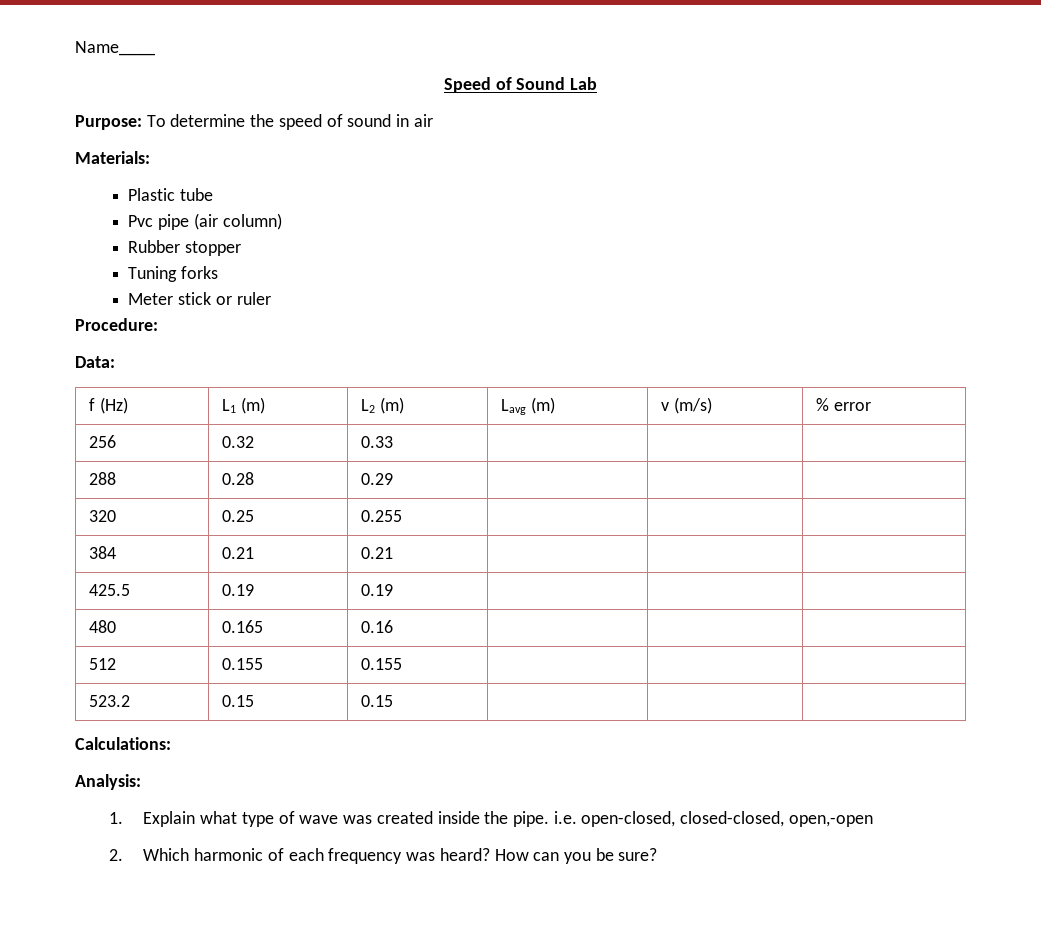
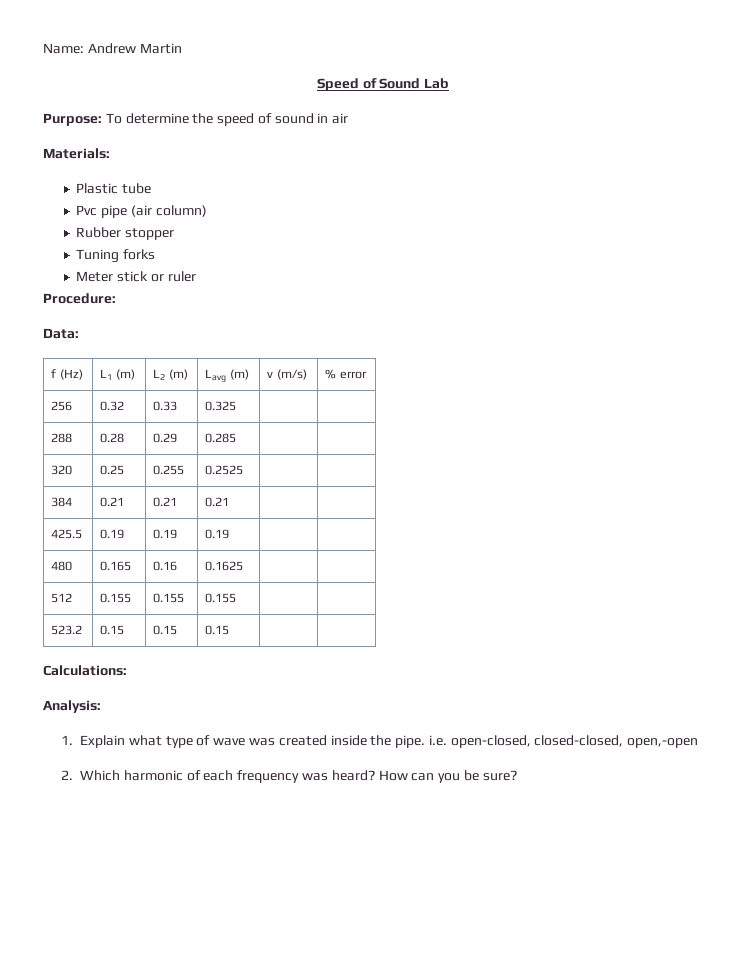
- Name____
+ Name: Andrew Martin
- 256 | 0.32 | 0.33 | | |
+ 256 | 0.32 | 0.33 | 0.325 | |
- 288 | 0.28 | 0.29 | | |
+ 288 | 0.28 | 0.29 | 0.285 | |
- 320 | 0.25 | 0.255 | | |
+ 320 | 0.25 | 0.255 | 0.2525 | |
- 384 | 0.21 | 0.21 | | |
+ 384 | 0.21 | 0.21 | 0.21 | |
- 425.5 | 0.19 | 0.19 | | |
+ 425.5 | 0.19 | 0.19 | 0.19 | |
- 480 | 0.165 | 0.16 | | |
+ 480 | 0.165 | 0.16 | 0.1625 | |
- 512 | 0.155 | 0.155 | | |
+ 512 | 0.155 | 0.155 | 0.155 | |
- 523.2 | 0.15 | 0.15 | | |
+ 523.2 | 0.15 | 0.15 | 0.15 | |

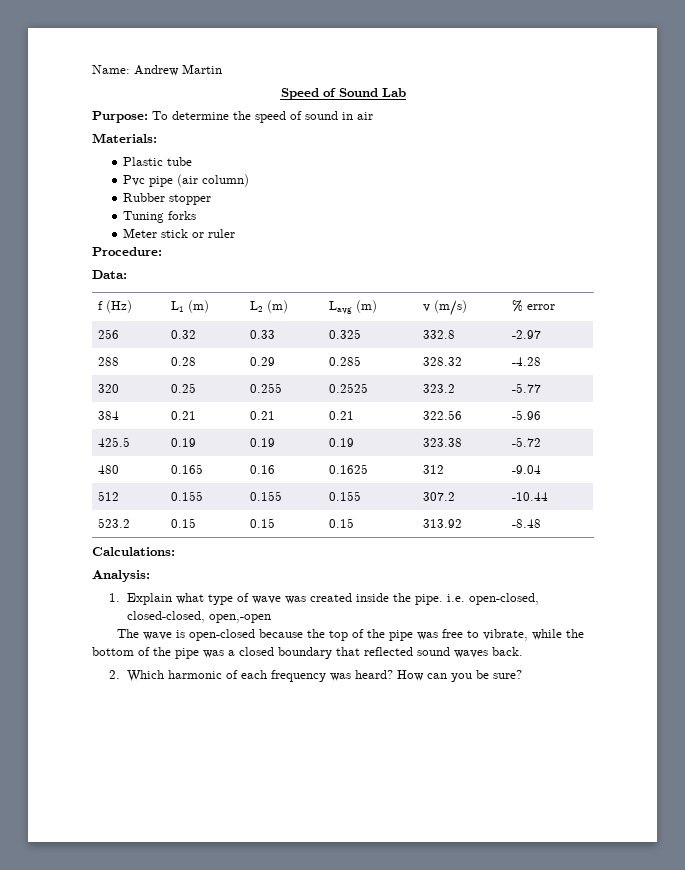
- 256 | 0.32 | 0.33 | 0.325 | |
+ 256 | 0.32 | 0.33 | 0.325 | 332.8 | -2.97
- 288 | 0.28 | 0.29 | 0.285 | |
+ 288 | 0.28 | 0.29 | 0.285 | 328.32 | -4.28
- 320 | 0.25 | 0.255 | 0.2525 | |
+ 320 | 0.25 | 0.255 | 0.2525 | 323.2 | -5.77
- 384 | 0.21 | 0.21 | 0.21 | |
+ 384 | 0.21 | 0.21 | 0.21 | 322.56 | -5.96
- 425.5 | 0.19 | 0.19 | 0.19 | |
+ 425.5 | 0.19 | 0.19 | 0.19 | 323.38 | -5.72
- 480 | 0.165 | 0.16 | 0.1625 | |
+ 480 | 0.165 | 0.16 | 0.1625 | 312 | -9.04
- 512 | 0.155 | 0.155 | 0.155 | |
+ 512 | 0.155 | 0.155 | 0.155 | 307.2 | -10.44
- 523.2 | 0.15 | 0.15 | 0.15 | |
+ 523.2 | 0.15 | 0.15 | 0.15 | 313.92 | -8.48
+ The wave is open-closed because the top of the pipe was free to vibrate, while the bottom of the pipe was a closed boundary that reflected sound waves back.

